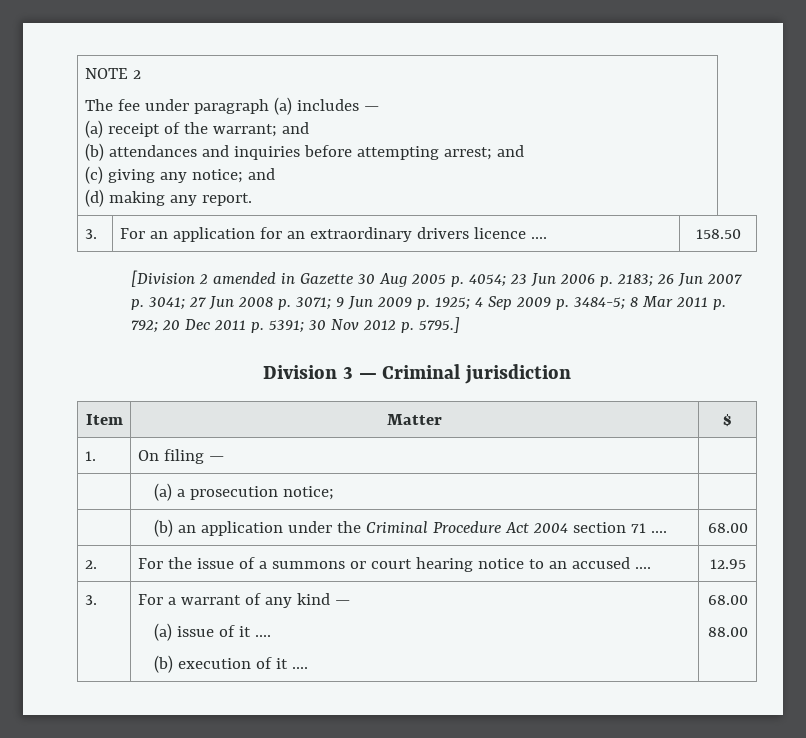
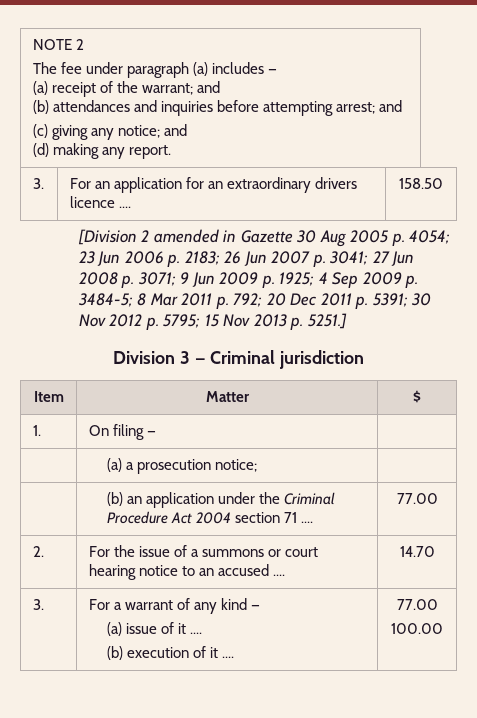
- [Division 2 amended in Gazette 30 Aug 2005 p. 4054; 23 Jun 2006 p. 2183; 26 Jun 2007 p. 3041; 27 Jun 2008 p. 3071; 9 Jun 2009 p. 1925; 4 Sep 2009 p. 3484-5; 8 Mar 2011 p. 792; 20 Dec 2011 p. 5391; 30 Nov 2012 p. 5795.]
+ [Division 2 amended in Gazette 30 Aug 2005 p. 4054; 23 Jun 2006 p. 2183; 26 Jun 2007 p. 3041; 27 Jun 2008 p. 3071; 9 Jun 2009 p. 1925; 4 Sep 2009 p. 3484-5; 8 Mar 2011 p. 792; 20 Dec 2011 p. 5391; 30 Nov 2012 p. 5795; 15 Nov 2013 p. 5251.]
- | (b) an application under the Criminal Procedure Act 2004 section 71 .... | 68.00
+ | (b) an application under the Criminal Procedure Act 2004 section 71 .... | 77.00
- 2. | For the issue of a summons or court hearing notice to an accused .... | 12.95
+ 2. | For the issue of a summons or court hearing notice to an accused .... | 14.70
  3. | For a warrant of any kind —
  (a) issue of it ....
- (b) execution of it .... | 68.00
- 88.00
+ (b) execution of it .... | 77.00
+ 100.00

